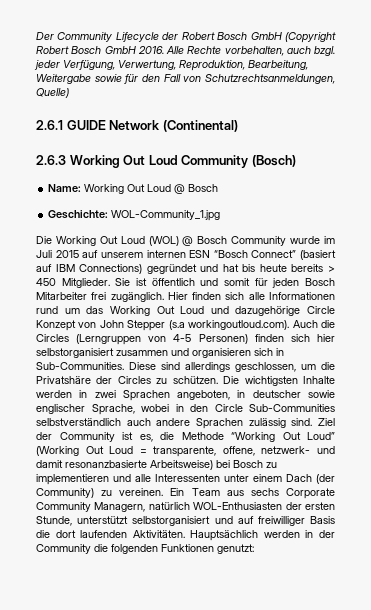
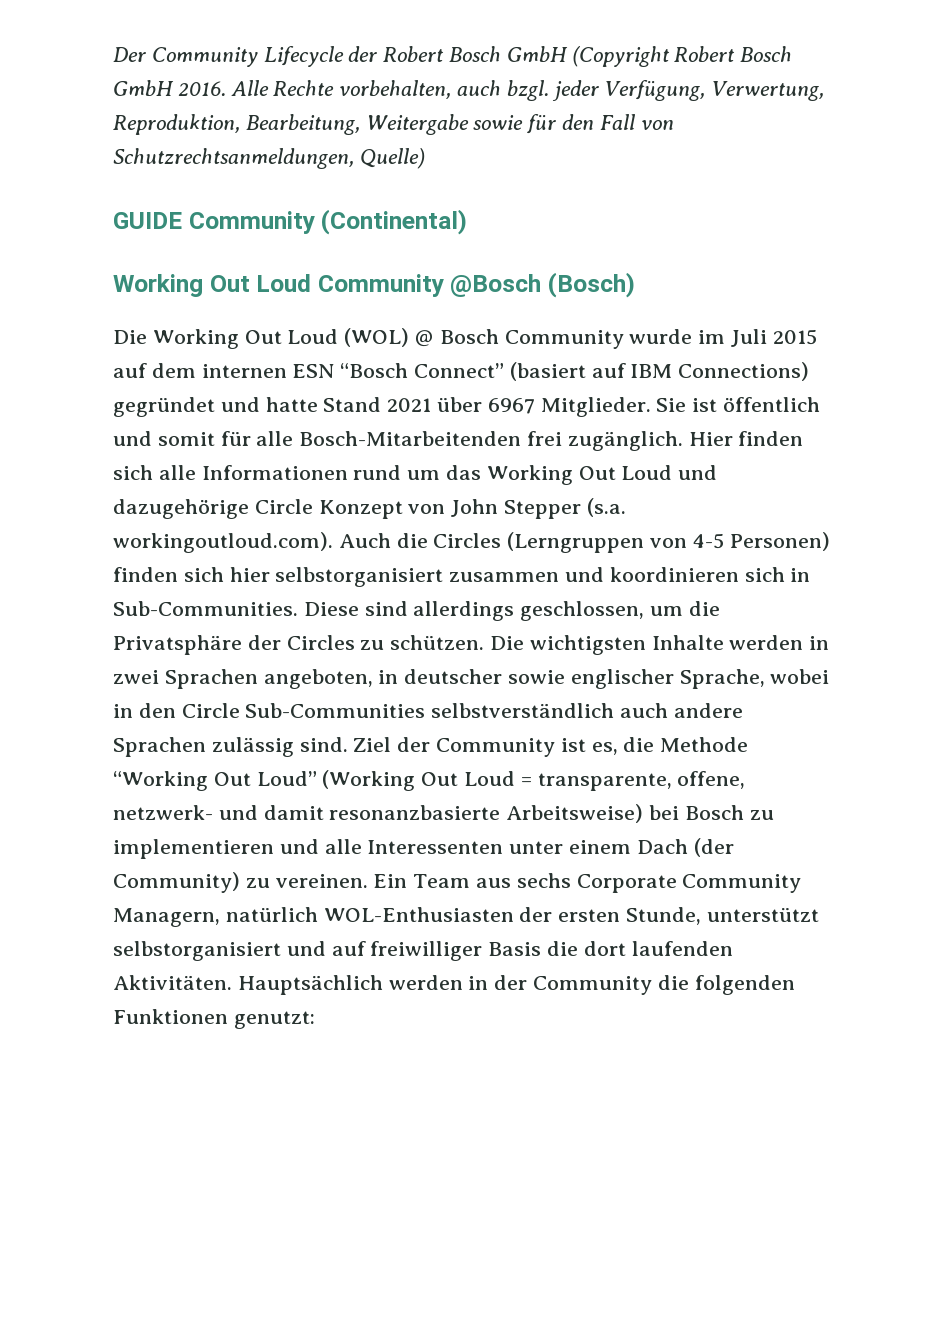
- 2.6.1 GUIDE Network (Continental)
+ GUIDE Community (Continental)
- 2.6.3 Working Out Loud Community (Bosch)
+ Working Out Loud Community @Bosch (Bosch)
- Name: Working Out Loud @ Bosch
- Geschichte: WOL-Community_1.jpg
- Die Working Out Loud (WOL) @ Bosch Community wurde im Juli 2015 auf unserem internen ESN “Bosch Connect” (basiert auf IBM Connections) gegründet und hat bis heute bereits > 450 Mitglieder.
+ Die Working Out Loud (WOL) @ Bosch Community wurde im Juli 2015 auf dem internen ESN “Bosch Connect” (basiert auf IBM Connections) gegründet und hatte Stand 2021 über 6967 Mitglieder.
- Sie ist öffentlich und somit für jeden Bosch Mitarbeiter frei zugänglich.
+ Sie ist öffentlich und somit für alle Bosch-Mitarbeitenden frei zugänglich.
- Hier finden sich alle Informationen rund um das Working Out Loud und dazugehörige Circle Konzept von John Stepper (s.a workingoutloud.com). Auch die Circles (Lerngruppen von 4-5 Personen) finden sich hier selbstorganisiert zusammen und organisieren sich in Sub-Communities.
+ Hier finden sich alle Informationen rund um das Working Out Loud und dazugehörige Circle Konzept von John Stepper (s.a. workingoutloud.com). Auch die Circles (Lerngruppen von 4-5 Personen) finden sich hier selbstorganisiert zusammen und koordinieren sich in Sub-Communities.
- Diese sind allerdings geschlossen, um die Privatshäre der Circles zu schützen.
+ Diese sind allerdings geschlossen, um die Privatsphäre der Circles zu schützen.

